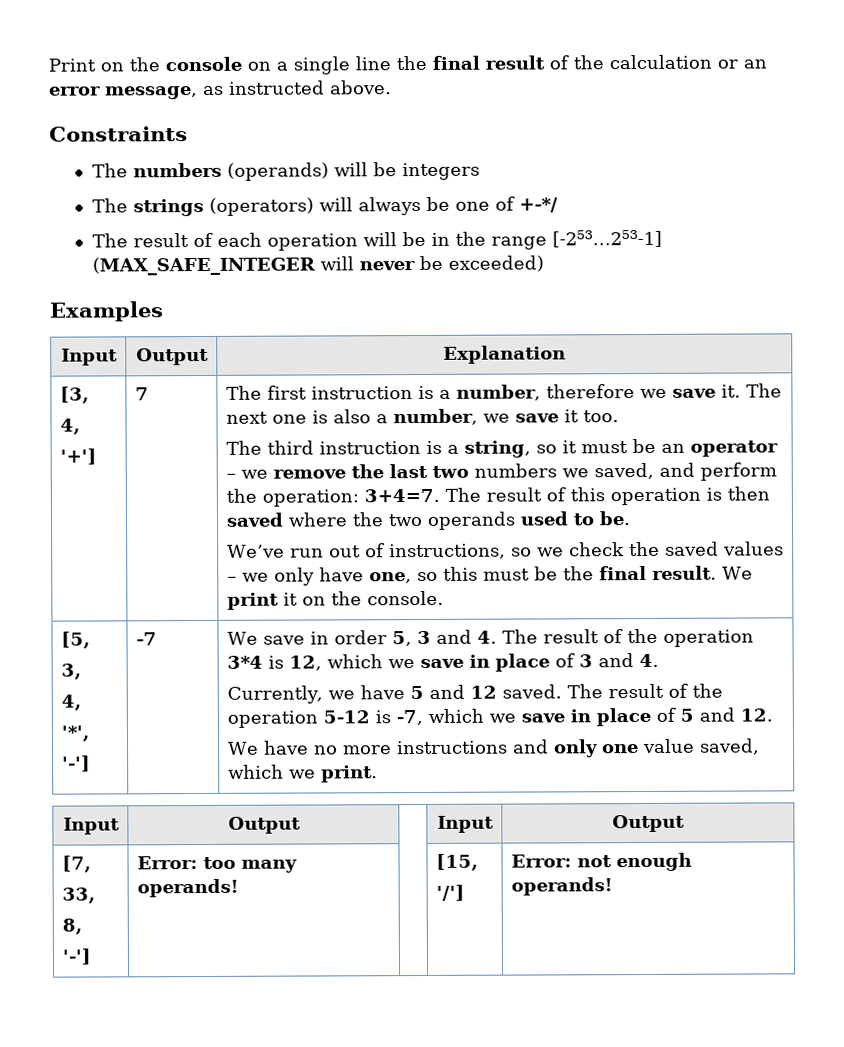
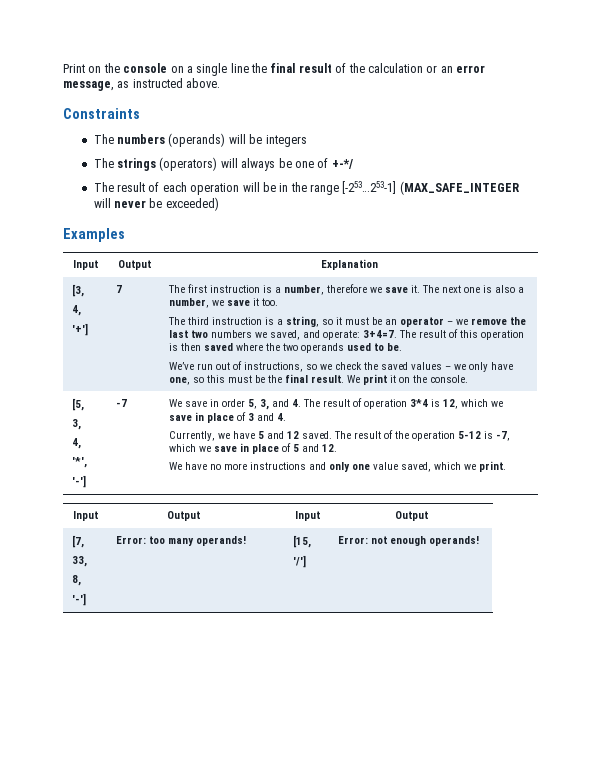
- The third instruction is a string, so it must be an operator – we remove the last two numbers we saved, and perform the operation: 3+4=7.
+ The third instruction is a string, so it must be an operator – we remove the last two numbers we saved, and operate: 3+4=7.
- We save in order 5, 3 and 4. The result of the operation 3*4 is 12, which we save in place of 3 and 4.
+ We save in order 5, 3, and 4. The result of operation 3*4 is 12, which we save in place of 3 and 4.

